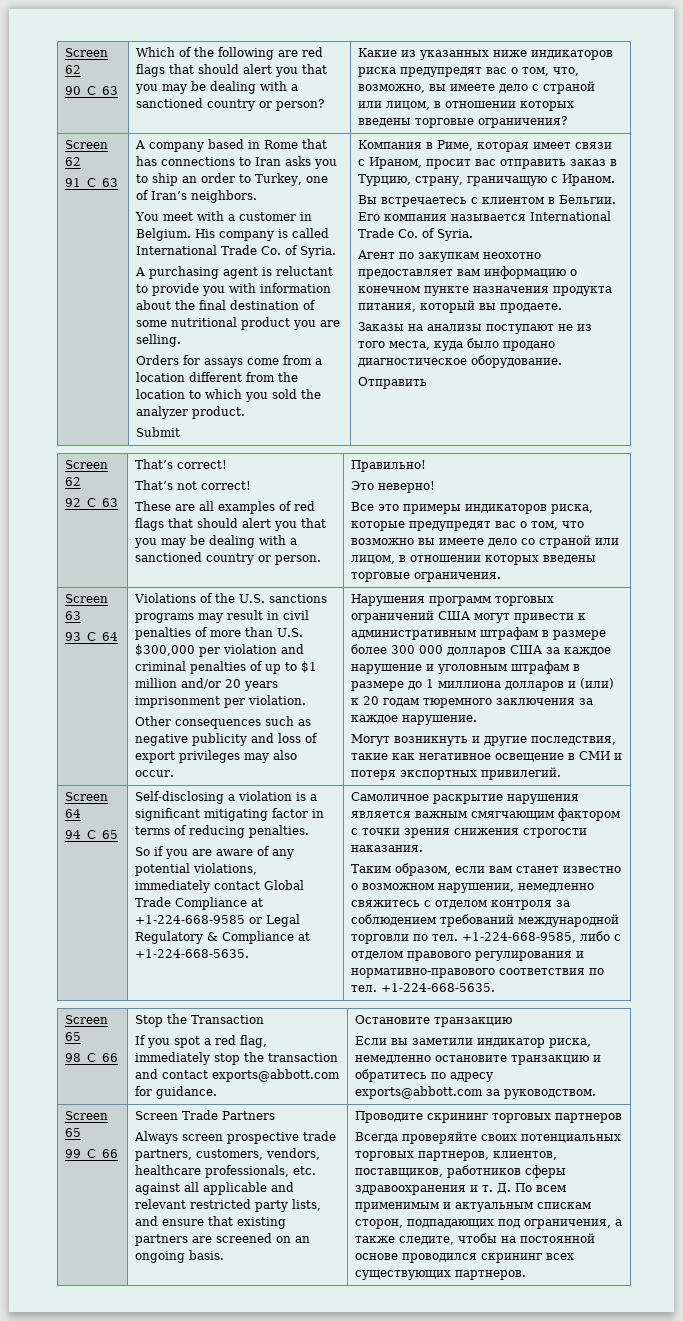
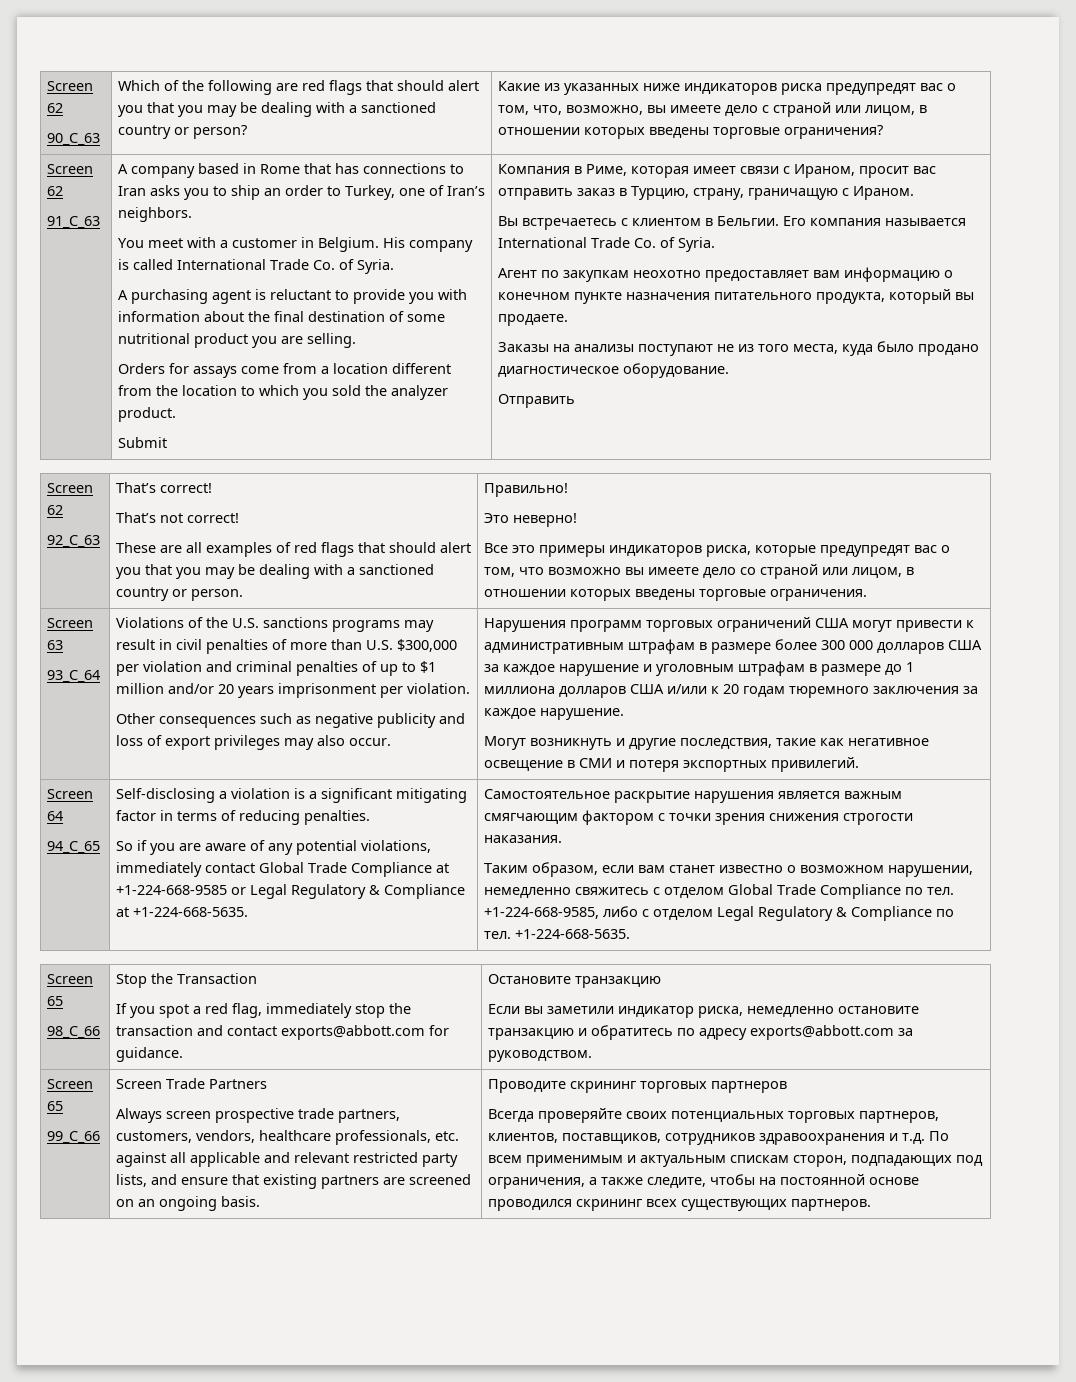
- Агент по закупкам неохотно предоставляет вам информацию о конечном пункте назначения продукта питания, который вы продаете.
+ Агент по закупкам неохотно предоставляет вам информацию о конечном пункте назначения питательного продукта, который вы продаете.
- Нарушения программ торговых ограничений США могут привести к административным штрафам в размере более 300 000 долларов США за каждое нарушение и уголовным штрафам в размере до 1 миллиона долларов и (или) к 20 годам тюремного заключения за каждое нарушение.
+ Нарушения программ торговых ограничений США могут привести к административным штрафам в размере более 300 000 долларов США за каждое нарушение и уголовным штрафам в размере до 1 миллиона долларов США и/или к 20 годам тюремного заключения за каждое нарушение.
- Самоличное раскрытие нарушения является важным смягчающим фактором с точки зрения снижения строгости наказания.
+ Самостоятельное раскрытие нарушения является важным смягчающим фактором с точки зрения снижения строгости наказания.
- Таким образом, если вам станет известно о возможном нарушении, немедленно свяжитесь с отделом контроля за соблюдением требований международной торговли по тел.
+ Таким образом, если вам станет известно о возможном нарушении, немедленно свяжитесь с отделом Global Trade Compliance по тел.
- +1-224-668-9585, либо с отделом правового регулирования и нормативно-правового соответствия по тел.
+ +1-224-668-9585, либо с отделом Legal Regulatory & Compliance по тел.
- Всегда проверяйте своих потенциальных торговых партнеров, клиентов, поставщиков, работников сферы здравоохранения и т. Д. По всем применимым и актуальным спискам сторон, подпадающих под ограничения, а также следите, чтобы на постоянной основе проводился скрининг всех существующих партнеров.
+ Всегда проверяйте своих потенциальных торговых партнеров, клиентов, поставщиков, сотрудников здравоохранения и т.д. По всем применимым и актуальным спискам сторон, подпадающих под ограничения, а также следите, чтобы на постоянной основе проводился скрининг всех существующих партнеров.

